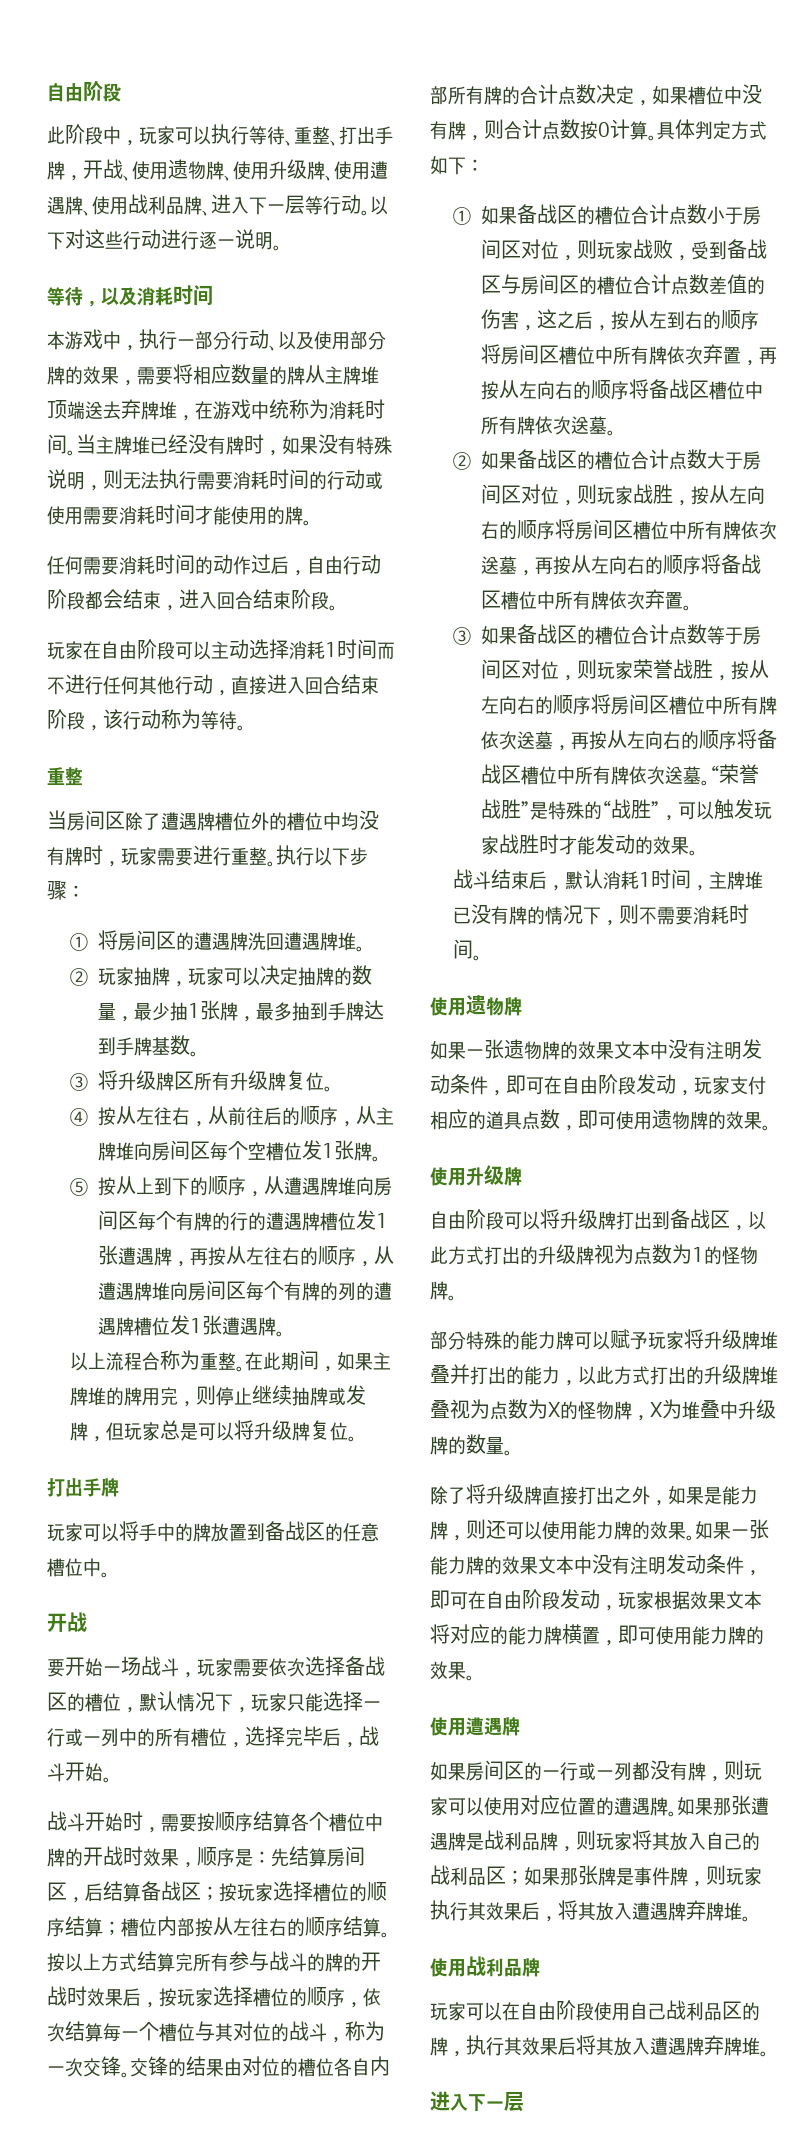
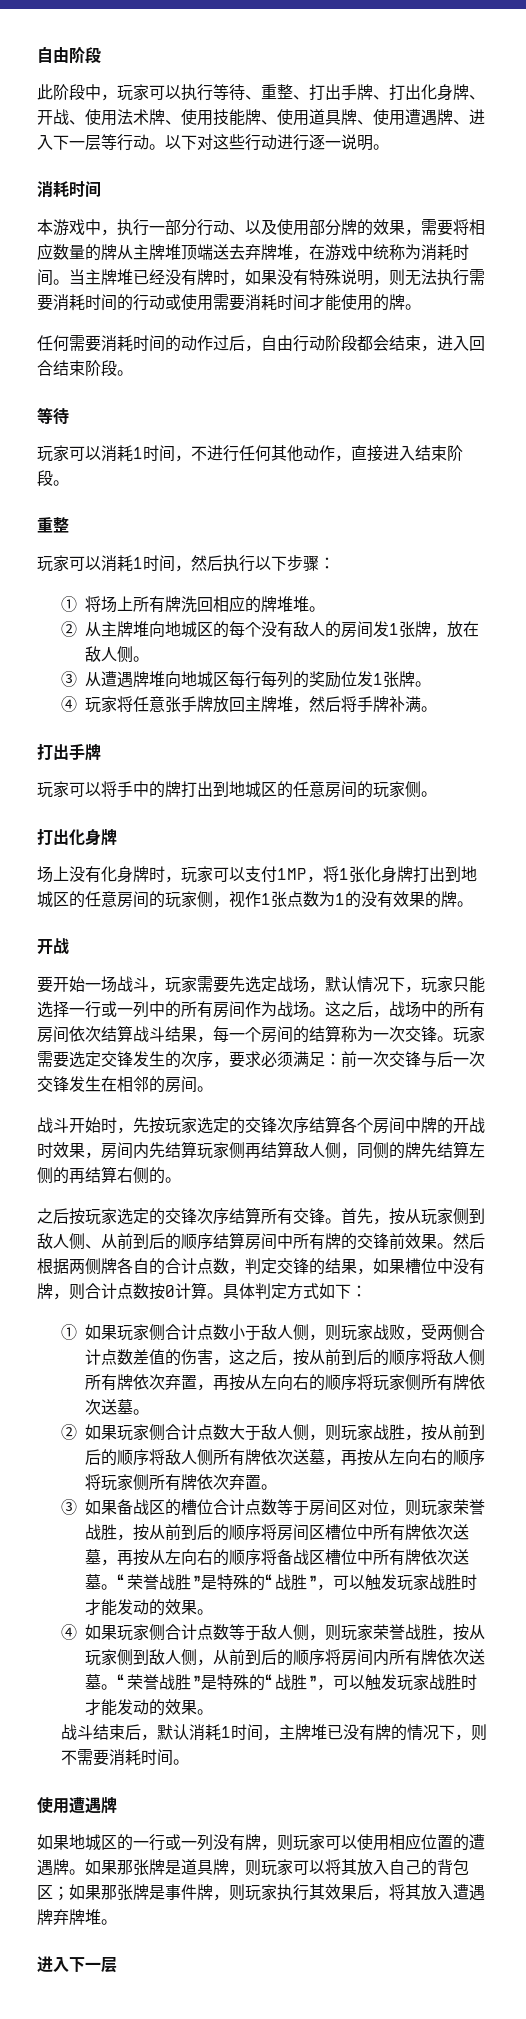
- 此阶段中，玩家可以执行等待、重整、打出手牌，开战、使用遗物牌、使用升级牌、使用遭遇牌、使用战利品牌、进入下一层等行动。
+ 此阶段中，玩家可以执行等待、重整、打出手牌、打出化身牌、开战、使用法术牌、使用技能牌、使用道具牌、使用遭遇牌、进入下一层等行动。
  以下对这些行动进行逐一说明。
- 等待，以及消耗时间
+ 消耗时间
  任何需要消耗时间的动作过后，自由行动阶段都会结束，进入回合结束阶段。
- 玩家在自由阶段可以主动选择消耗1时间而不进行任何其他行动，直接进入回合结束阶段，该行动称为等待。
+ 等待
+ 玩家可以消耗1时间，不进行任何其他动作，直接进入结束阶段。
  重整
- 当房间区除了遭遇牌槽位外的槽位中均没有牌时，玩家需要进行重整。执行以下步骤：
+ 玩家可以消耗1时间，然后执行以下步骤：
- ①将房间区的遭遇牌洗回遭遇牌堆。
- ②玩家抽牌，玩家可以决定抽牌的数量，最少抽1张牌，最多抽到手牌达到手牌基数。
- ③将升级牌区所有升级牌复位。
- ④按从左往右，从前往后的顺序，从主牌堆向房间区每个空槽位发1张牌。
- ⑤按从上到下的顺序，从遭遇牌堆向房间区每个有牌的行的遭遇牌槽位发1张遭遇牌，再按从左往右的顺序，从遭遇牌堆向房间区每个有牌的列的遭遇牌槽位发1张遭遇牌。
- 以上流程合称为重整。在此期间，如果主牌堆的牌用完，则停止继续抽牌或发牌，但玩家总是可以将升级牌复位。
+ ①将场上所有牌洗回相应的牌堆堆。
+ ②从主牌堆向地城区的每个没有敌人的房间发1张牌，放在敌人侧。
+ ③从遭遇牌堆向地城区每行每列的奖励位发1张牌。
+ ④玩家将任意张手牌放回主牌堆，然后将手牌补满。
- 玩家可以将手中的牌放置到备战区的任意槽位中。
+ 玩家可以将手中的牌打出到地城区的任意房间的玩家侧。
+ 打出化身牌
+ 场上没有化身牌时，玩家可以支付1MP，将1张化身牌打出到地城区的任意房间的玩家侧，视作1张点数为1的没有效果的牌。
- 要开始一场战斗，玩家需要依次选择备战区的槽位，默认情况下，玩家只能选择一行或一列中的所有槽位，选择完毕后，战斗开始。
+ 要开始一场战斗，玩家需要先选定战场，默认情况下，玩家只能选择一行或一列中的所有房间作为战场。这之后，战场中的所有房间依次结算战斗结果，每一个房间的结算称为一次交锋。玩家需要选定交锋发生的次序，要求必须满足：前一次交锋与后一次交锋发生在相邻的房间。
- 战斗开始时，需要按顺序结算各个槽位中牌的开战时效果，顺序是：先结算房间区，后结算备战区；按玩家选择槽位的顺序结算；槽位内部按从左往右的顺序结算。按以上方式结算完所有参与战斗的牌的开战时效果后，按玩家选择槽位的顺序，依次结算每一个槽位与其对位的战斗，称为一次交锋。交锋的结果由对位的槽位各自内部所有牌的合计点数决定，如果槽位中没有牌，则合计点数按0计算。
+ 战斗开始时，先按玩家选定的交锋次序结算各个房间中牌的开战时效果，房间内先结算玩家侧再结算敌人侧，同侧的牌先结算左侧的再结算右侧的。
+ 之后按玩家选定的交锋次序结算所有交锋。首先，按从玩家侧到敌人侧、从前到后的顺序结算房间中所有牌的交锋前效果。然后根据两侧牌各自的合计点数，判定交锋的结果，如果槽位中没有牌，则合计点数按0计算。
- ①如果备战区的槽位合计点数小于房间区对位，则玩家战败，受到备战区与房间区的槽位合计点数差值的伤害，这之后，按从左到右的顺序将房间区槽位中所有牌依次弃置，再按从左向右的顺序将备战区槽位中所有牌依次送墓。
+ ①如果玩家侧合计点数小于敌人侧，则玩家战败，受两侧合计点数差值的伤害，这之后，按从前到后的顺序将敌人侧所有牌依次弃置，再按从左向右的顺序将玩家侧所有牌依次送墓。
- ②如果备战区的槽位合计点数大于房间区对位，则玩家战胜，按从左向右的顺序将房间区槽位中所有牌依次送墓，再按从左向右的顺序将备战区槽位中所有牌依次弃置。
+ ②如果玩家侧合计点数大于敌人侧，则玩家战胜，按从前到后的顺序将敌人侧所有牌依次送墓，再按从左向右的顺序将玩家侧所有牌依次弃置。
- ③如果备战区的槽位合计点数等于房间区对位，则玩家荣誉战胜，按从左向右的顺序将房间区槽位中所有牌依次送墓，再按从左向右的顺序将备战区槽位中所有牌依次送墓。
+ ③如果备战区的槽位合计点数等于房间区对位，则玩家荣誉战胜，按从前到后的顺序将房间区槽位中所有牌依次送墓，再按从左向右的顺序将备战区槽位中所有牌依次送墓。
+ ④如果玩家侧合计点数等于敌人侧，则玩家荣誉战胜，按从玩家侧到敌人侧，从前到后的顺序将房间内所有牌依次送墓。“荣誉战胜”是特殊的“战胜”，可以触发玩家战胜时才能发动的效果。
  战斗结束后，默认消耗1时间，主牌堆已没有牌的情况下，则不需要消耗时间。
- 使用遗物牌
- 如果一张遗物牌的效果文本中没有注明发动条件，即可在自由阶段发动，玩家支付相应的道具点数，即可使用遗物牌的效果。
- 使用升级牌
- 自由阶段可以将升级牌打出到备战区，以此方式打出的升级牌视为点数为1的怪物牌。
- 部分特殊的能力牌可以赋予玩家将升级牌堆叠并打出的能力，以此方式打出的升级牌堆叠视为点数为X的怪物牌，X为堆叠中升级牌的数量。
- 除了将升级牌直接打出之外，如果是能力牌，则还可以使用能力牌的效果。如果一张能力牌的效果文本中没有注明发动条件，即可在自由阶段发动，玩家根据效果文本将对应的能力牌横置，即可使用能力牌的效果。
- 如果房间区的一行或一列都没有牌，则玩家可以使用对应位置的遭遇牌。
+ 如果地城区的一行或一列没有牌，则玩家可以使用相应位置的遭遇牌。
- 如果那张遭遇牌是战利品牌，则玩家将其放入自己的战利品区；如果那张牌是事件牌，则玩家执行其效果后，将其放入遭遇牌弃牌堆。
- 使用战利品牌
- 玩家可以在自由阶段使用自己战利品区的牌，执行其效果后将其放入遭遇牌弃牌堆。
+ 如果那张牌是道具牌，则玩家可以将其放入自己的背包区；如果那张牌是事件牌，则玩家执行其效果后，将其放入遭遇牌弃牌堆。

